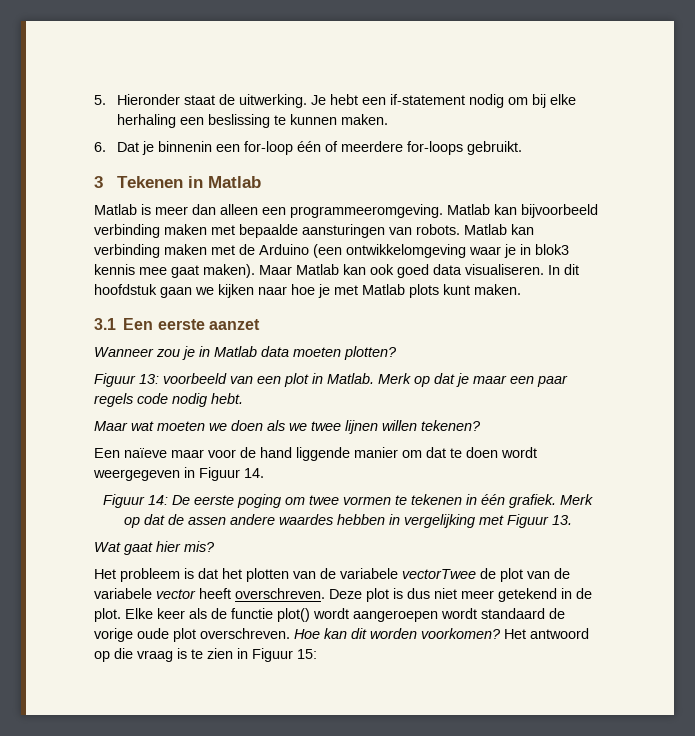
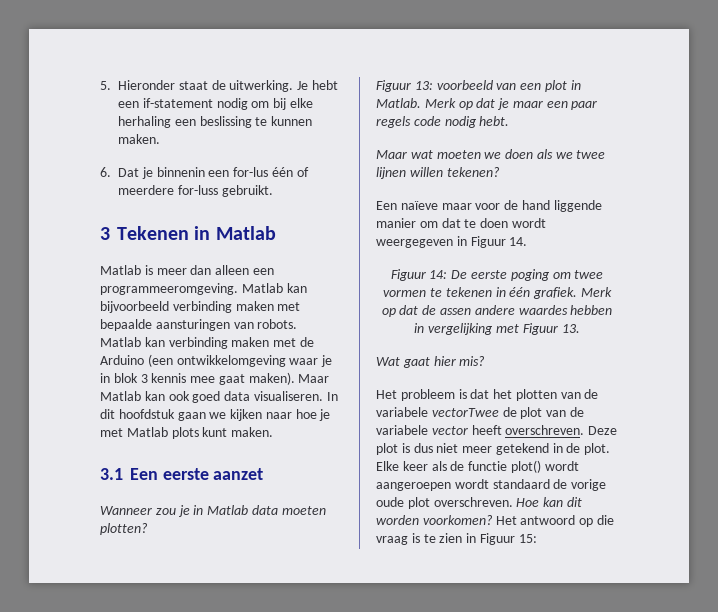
- 6. Dat je binnenin een for-loop één of meerdere for-loops gebruikt.
+ 6. Dat je binnenin een for-lus één of meerdere for-luss gebruikt.
- Matlab kan verbinding maken met de Arduino (een ontwikkelomgeving waar je in blok3 kennis mee gaat maken).
+ Matlab kan verbinding maken met de Arduino (een ontwikkelomgeving waar je in blok 3 kennis mee gaat maken).

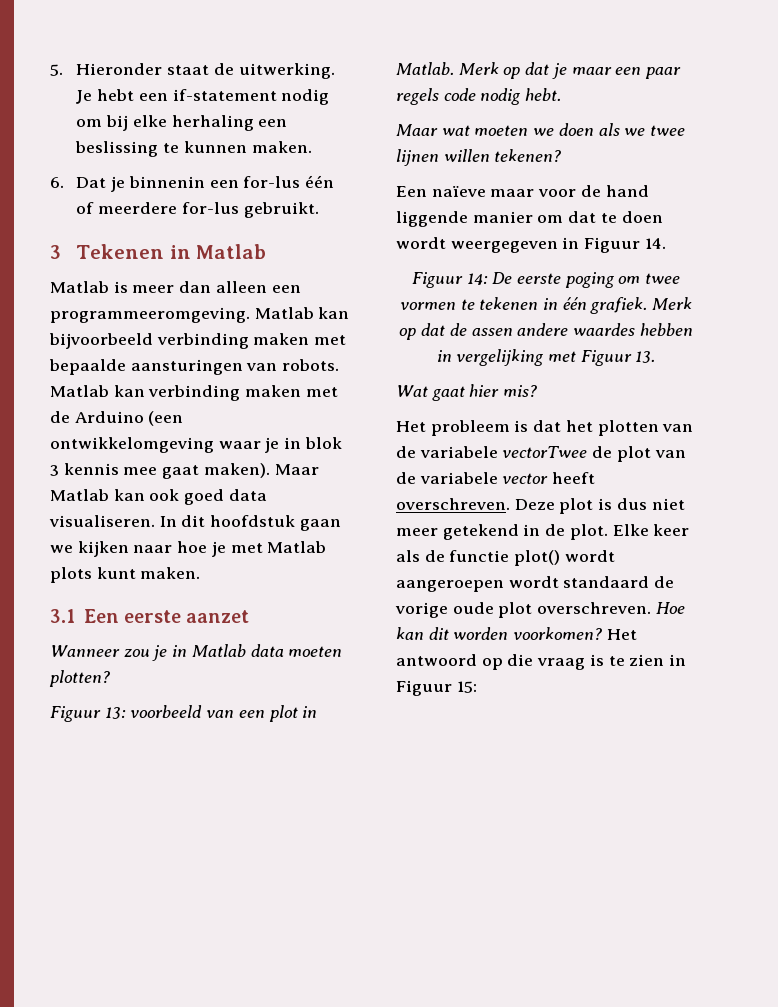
- 6. Dat je binnenin een for-lus één of meerdere for-luss gebruikt.
+ 6. Dat je binnenin een for-lus één of meerdere for-lus gebruikt.

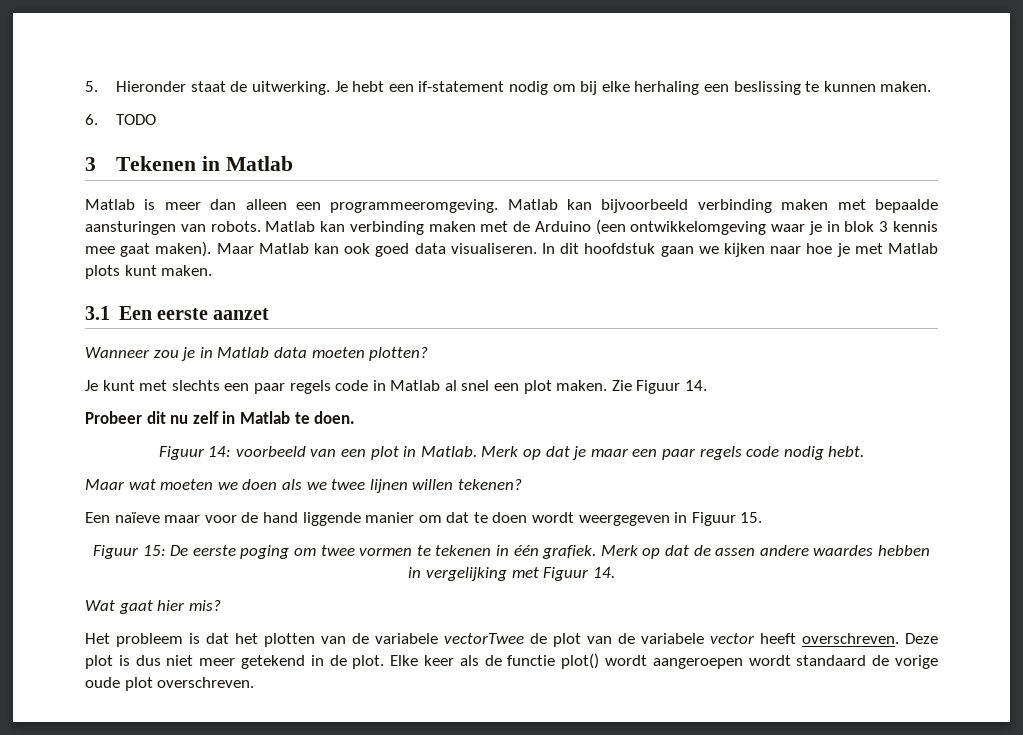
- 6. Dat je binnenin een for-lus één of meerdere for-lus gebruikt.
+ 6. TODO
- Figuur 13: voorbeeld van een plot in Matlab.
+ Je kunt met slechts een paar regels code in Matlab al snel een plot maken. Zie Figuur 14.
+ Probeer dit nu zelf in Matlab te doen.
+ Figuur 14: voorbeeld van een plot in Matlab.
- Een naïeve maar voor de hand liggende manier om dat te doen wordt weergegeven in Figuur 14.
- Figuur 14: De eerste poging om twee vormen te tekenen in één grafiek.
+ Een naïeve maar voor de hand liggende manier om dat te doen wordt weergegeven in Figuur 15.
+ Figuur 15: De eerste poging om twee vormen te tekenen in één grafiek.
- Merk op dat de assen andere waardes hebben in vergelijking met Figuur 13.
+ Merk op dat de assen andere waardes hebben in vergelijking met Figuur 14.
- Hoe kan dit worden voorkomen? Het antwoord op die vraag is te zien in Figuur 15:

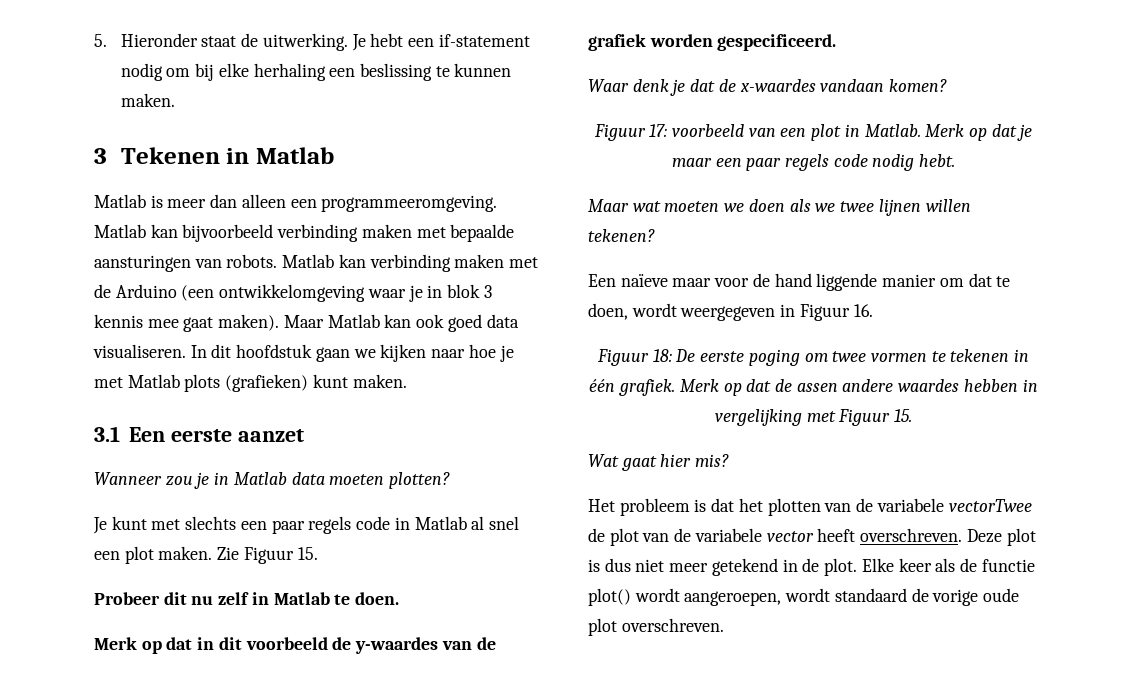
- 6. TODO
- In dit hoofdstuk gaan we kijken naar hoe je met Matlab plots kunt maken.
+ In dit hoofdstuk gaan we kijken naar hoe je met Matlab plots (grafieken) kunt maken.
- Zie Figuur 14.
+ Zie Figuur 15.
- Figuur 14: voorbeeld van een plot in Matlab.
+ Merk op dat in dit voorbeeld de y-waardes van de grafiek worden gespecificeerd.
+ Waar denk je dat de x-waardes vandaan komen?
+ Figuur 17: voorbeeld van een plot in Matlab.
- Een naïeve maar voor de hand liggende manier om dat te doen wordt weergegeven in Figuur 15.
- Figuur 15: De eerste poging om twee vormen te tekenen in één grafiek.
+ Een naïeve maar voor de hand liggende manier om dat te doen, wordt weergegeven in Figuur 16.
+ Figuur 18: De eerste poging om twee vormen te tekenen in één grafiek.
- Merk op dat de assen andere waardes hebben in vergelijking met Figuur 14.
+ Merk op dat de assen andere waardes hebben in vergelijking met Figuur 15.
- Elke keer als de functie plot() wordt aangeroepen wordt standaard de vorige oude plot overschreven.
+ Elke keer als de functie plot() wordt aangeroepen, wordt standaard de vorige oude plot overschreven.

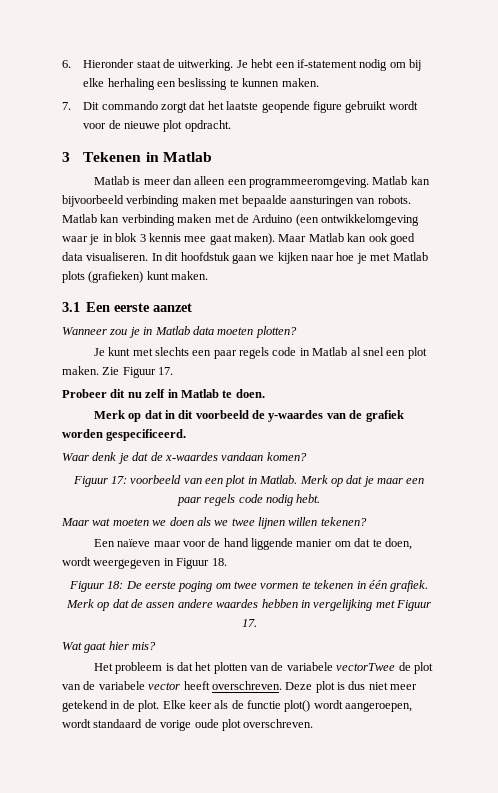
- 5. Hieronder staat de uitwerking.
+ 6. Hieronder staat de uitwerking.
+ 7. Dit commando zorgt dat het laatste geopende figure gebruikt wordt voor de nieuwe plot opdracht.
- Zie Figuur 15.
+ Zie Figuur 17.
- Een naïeve maar voor de hand liggende manier om dat te doen, wordt weergegeven in Figuur 16.
+ Een naïeve maar voor de hand liggende manier om dat te doen, wordt weergegeven in Figuur 18.
- Merk op dat de assen andere waardes hebben in vergelijking met Figuur 15.
+ Merk op dat de assen andere waardes hebben in vergelijking met Figuur 17.

